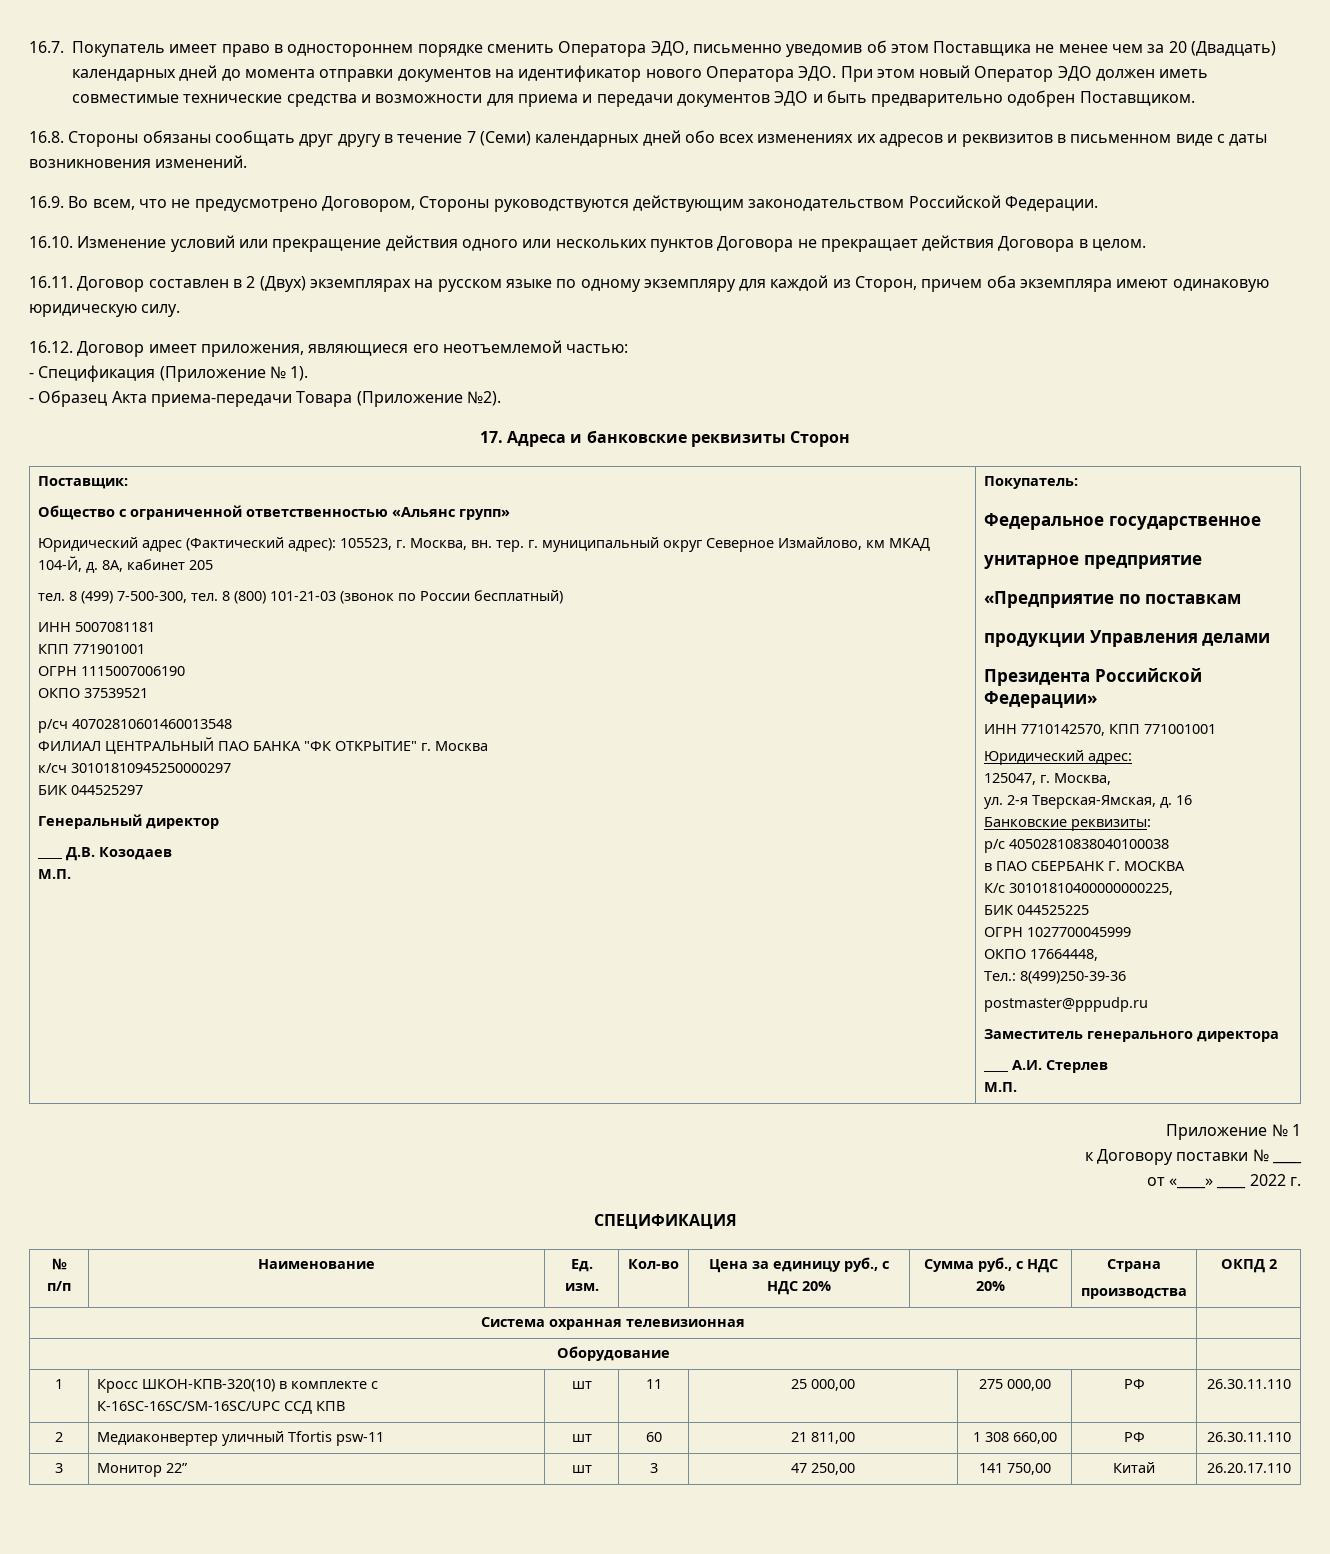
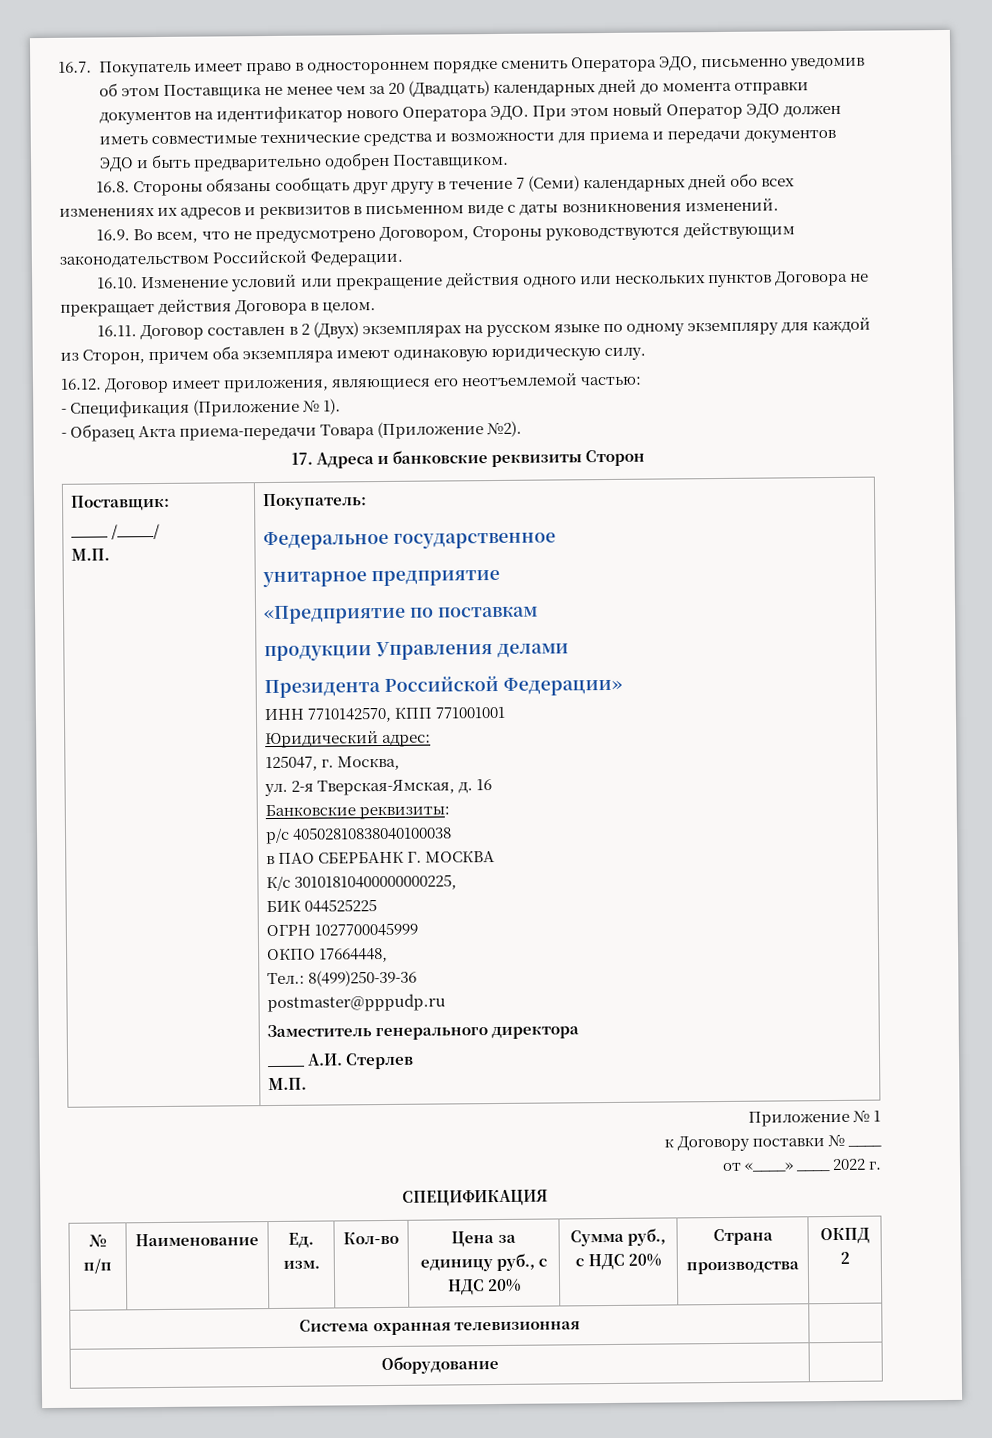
- Общество с ограниченной ответственностью «Альянс групп»
- Юридический адрес (Фактический адрес): 105523, г. Москва, вн. тер. г. муниципальный округ Северное Измайлово, км МКАД 104-Й, д. 8А, кабинет 205
- тел. 8 (499) 7-500-300, тел. 8 (800) 101-21-03 (звонок по России бесплатный)
- ИНН 5007081181
- КПП 771901001
- ОГРН 1115007006190
- ОКПО 37539521
- р/сч 40702810601460013548
- ФИЛИАЛ ЦЕНТРАЛЬНЫЙ ПАО БАНКА "ФК ОТКРЫТИЕ" г. Москва
- к/сч 30101810945250000297
- БИК 044525297
- Генеральный директор
- ____ Д.В. Козодаев
+ ____ /____/
- 1 | Кросс ШКОН-КПВ-320(10) в комплекте с К-16SC-16SC/SM-16SC/UPC ССД КПВ | шт | 11 | 25 000,00 | 275 000,00 | РФ | 26.30.11.110
- 2 | Медиаконвертер уличный Tfortis psw-11 | шт | 60 | 21 811,00 | 1 308 660,00 | РФ | 26.30.11.110
- 3 | Монитор 22” | шт | 3 | 47 250,00 | 141 750,00 | Китай | 26.20.17.110

